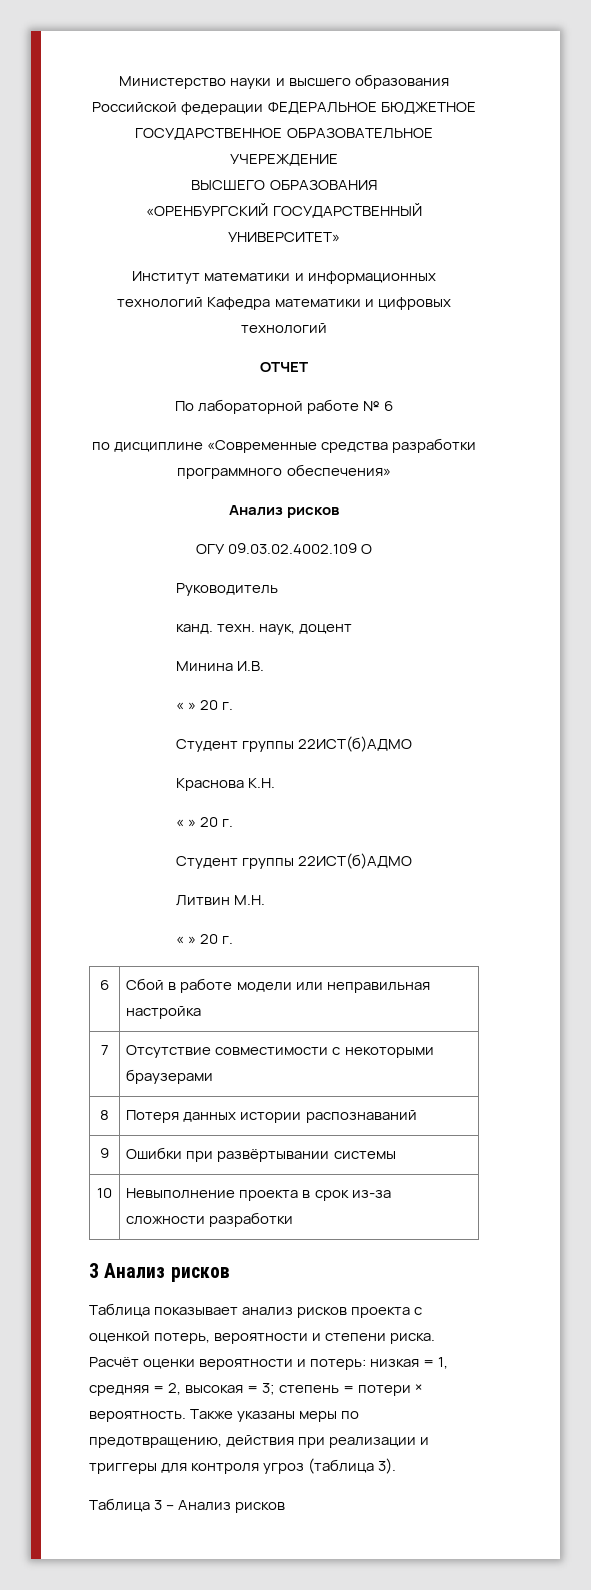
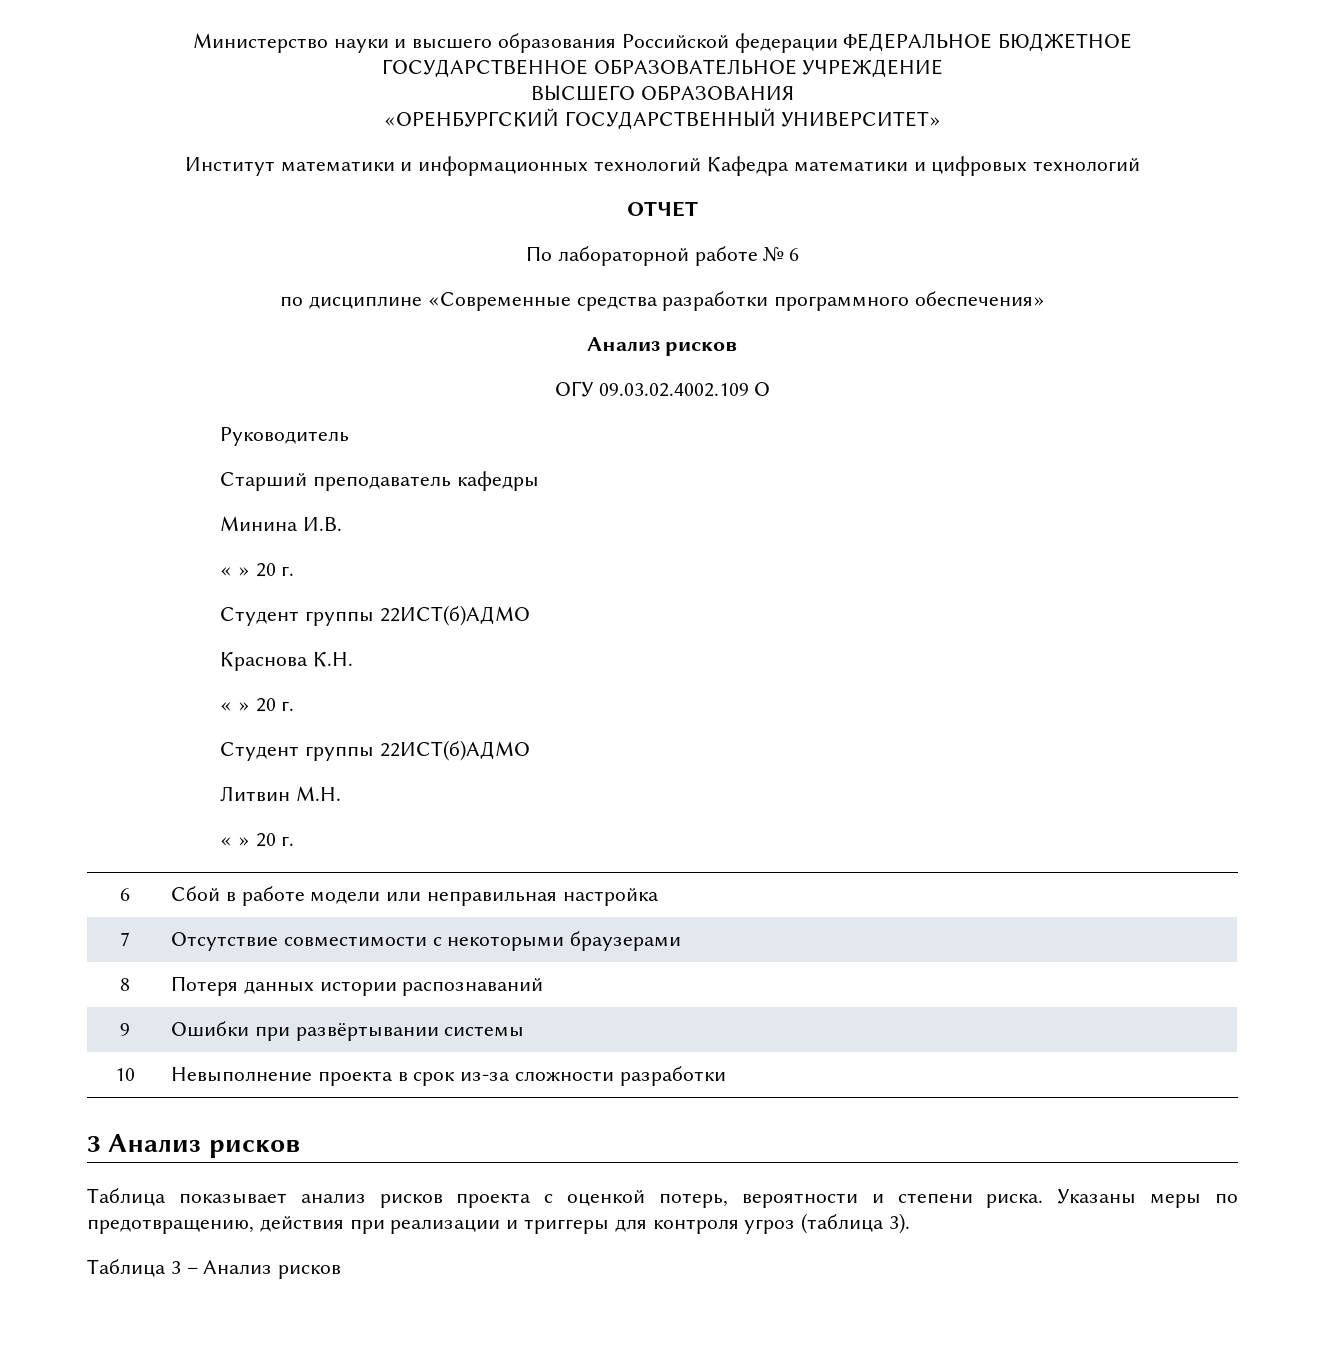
- Министерство науки и высшего образования Российской федерации ФЕДЕРАЛЬНОЕ БЮДЖЕТНОЕ ГОСУДАРСТВЕННОЕ ОБРАЗОВАТЕЛЬНОЕ УЧЕРЕЖДЕНИЕ
+ Министерство науки и высшего образования Российской федерации ФЕДЕРАЛЬНОЕ БЮДЖЕТНОЕ ГОСУДАРСТВЕННОЕ ОБРАЗОВАТЕЛЬНОЕ УЧРЕЖДЕНИЕ
- канд. техн. наук, доцент
+ Старший преподаватель кафедры
- Расчёт оценки вероятности и потерь: низкая = 1, средняя = 2, высокая = 3; степень = потери × вероятность. Также указаны меры по предотвращению, действия при реализации и триггеры для контроля угроз (таблица 3).
+ Указаны меры по предотвращению, действия при реализации и триггеры для контроля угроз (таблица 3).

